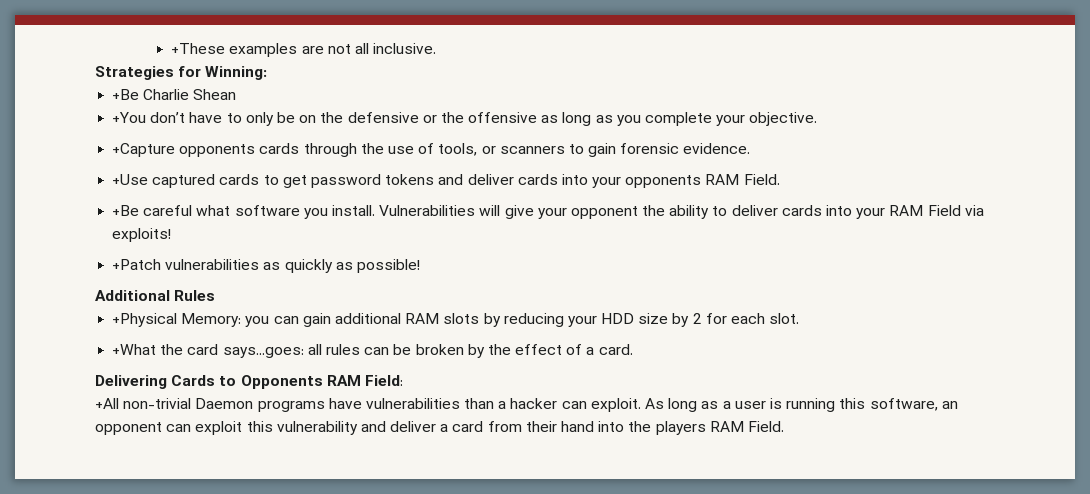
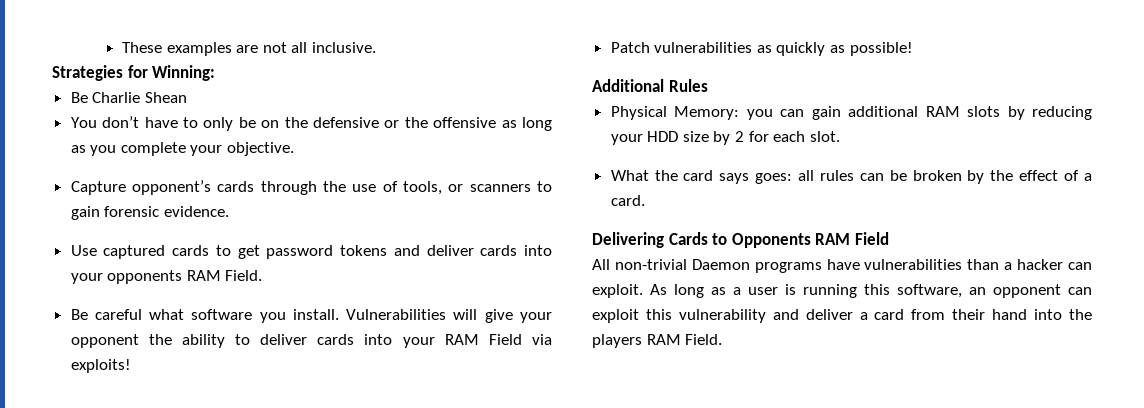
- +These examples are not all inclusive.
+ These examples are not all inclusive.
- +Be Charlie Shean
+ Be Charlie Shean
- +You don’t have to only be on the defensive or the offensive as long as you complete your objective.
+ You don’t have to only be on the defensive or the offensive as long as you complete your objective.
- +Capture opponents cards through the use of tools, or scanners to gain forensic evidence.
+ Capture opponent’s cards through the use of tools, or scanners to gain forensic evidence.
- +Use captured cards to get password tokens and deliver cards into your opponents RAM Field.
+ Use captured cards to get password tokens and deliver cards into your opponents RAM Field.
- +Be careful what software you install.
+ Be careful what software you install.
- +Patch vulnerabilities as quickly as possible!
+ Patch vulnerabilities as quickly as possible!
- +Physical Memory: you can gain additional RAM slots by reducing your HDD size by 2 for each slot.
+ Physical Memory: you can gain additional RAM slots by reducing your HDD size by 2 for each slot.
- +What the card says...goes: all rules can be broken by the effect of a card.
+ What the card says goes: all rules can be broken by the effect of a card.
- Delivering Cards to Opponents RAM Field:
- +All non-trivial Daemon programs have vulnerabilities than a hacker can exploit.
+ Delivering Cards to Opponents RAM Field
+ All non-trivial Daemon programs have vulnerabilities than a hacker can exploit.

